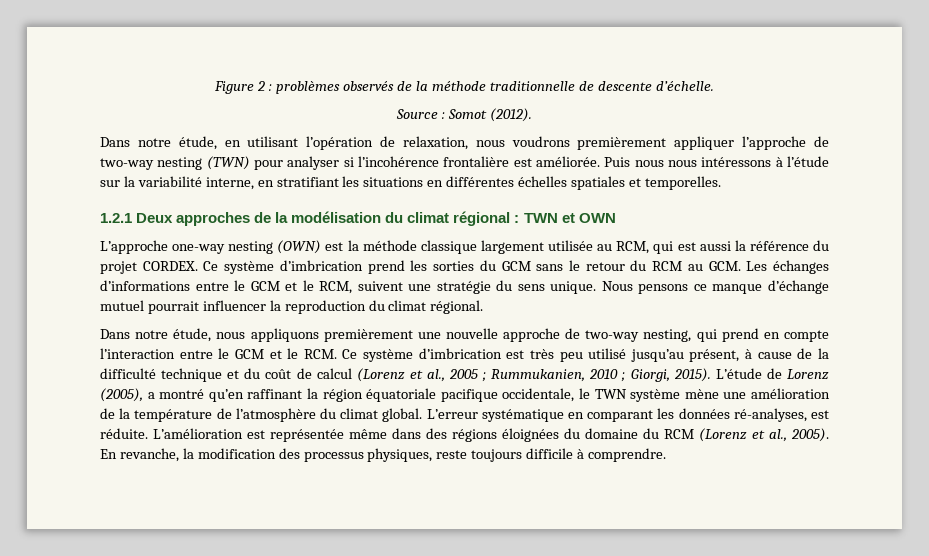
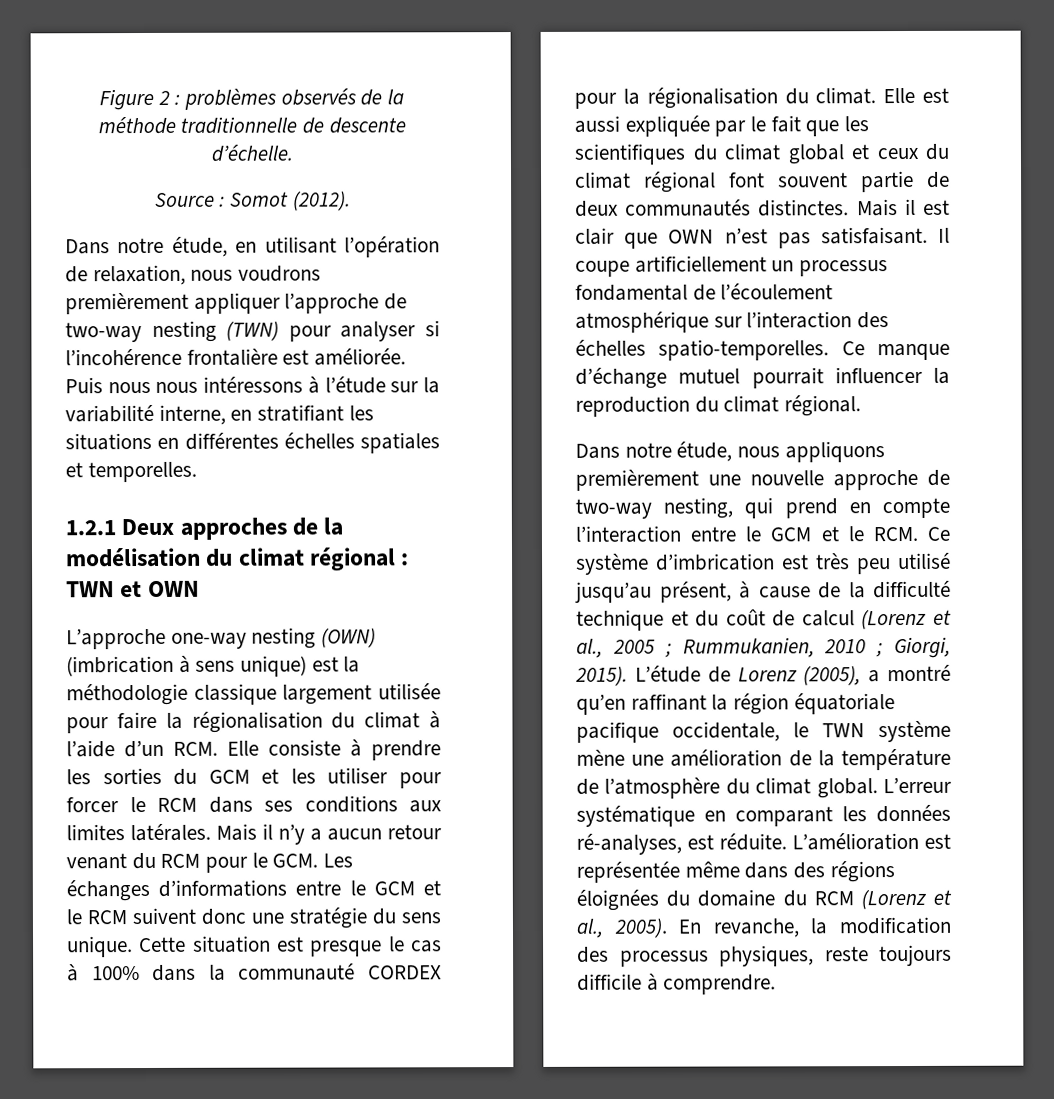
- L’approche one-way nesting (OWN) est la méthode classique largement utilisée au RCM, qui est aussi la référence du projet CORDEX. Ce système d’imbrication prend les sorties du GCM sans le retour du RCM au GCM. Les échanges d’informations entre le GCM et le RCM, suivent une stratégie du sens unique.
+ L’approche one-way nesting (OWN) (imbrication à sens unique) est la méthodologie classique largement utilisée pour faire la régionalisation du climat à l’aide d’un RCM. Elle consiste à prendre les sorties du GCM et les utiliser pour forcer le RCM dans ses conditions aux limites latérales. Mais il n’y a aucun retour venant du RCM pour le GCM. Les échanges d’informations entre le GCM et le RCM suivent donc une stratégie du sens unique.
- Nous pensons ce manque d’échange mutuel pourrait influencer la reproduction du climat régional.
+ Cette situation est presque le cas à 100% dans la communauté CORDEX pour la régionalisation du climat. Elle est aussi expliquée par le fait que les scientifiques du climat global et ceux du climat régional font souvent partie de deux communautés distinctes. Mais il est clair que OWN n’est pas satisfaisant. Il coupe artificiellement un processus fondamental de l’écoulement atmosphérique sur l’interaction des échelles spatio-temporelles. Ce manque d’échange mutuel pourrait influencer la reproduction du climat régional.

